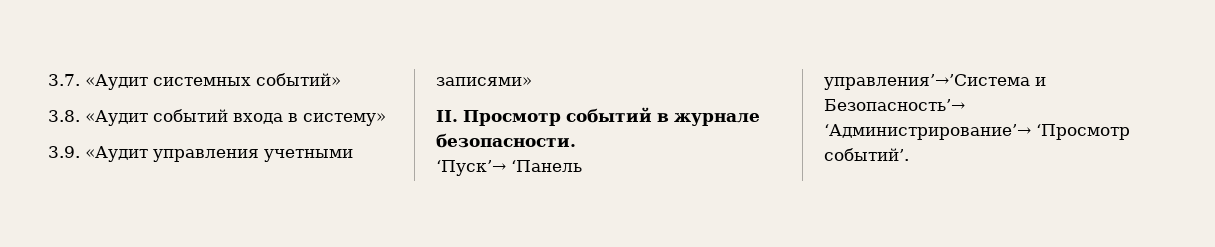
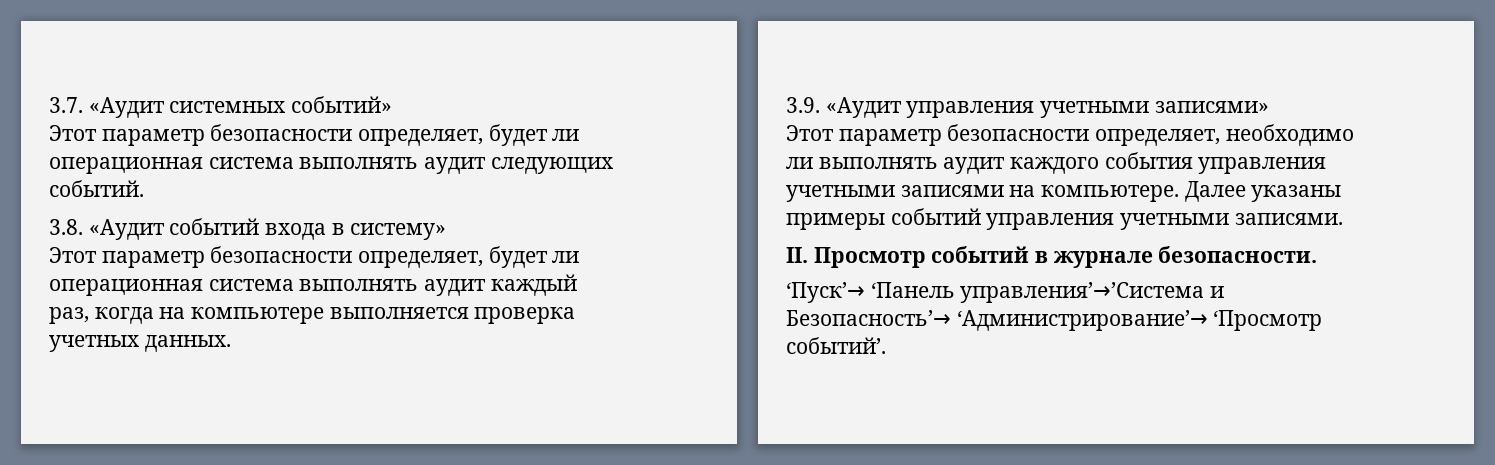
+ Этот параметр безопасности определяет, будет ли операционная система выполнять аудит следующих событий.
+ Этот параметр безопасности определяет, будет ли операционная система выполнять аудит каждый раз, когда на компьютере выполняется проверка учетных данных.
+ Этот параметр безопасности определяет, необходимо ли выполнять аудит каждого события управления учетными записями на компьютере. Далее указаны примеры событий управления учетными записями.

